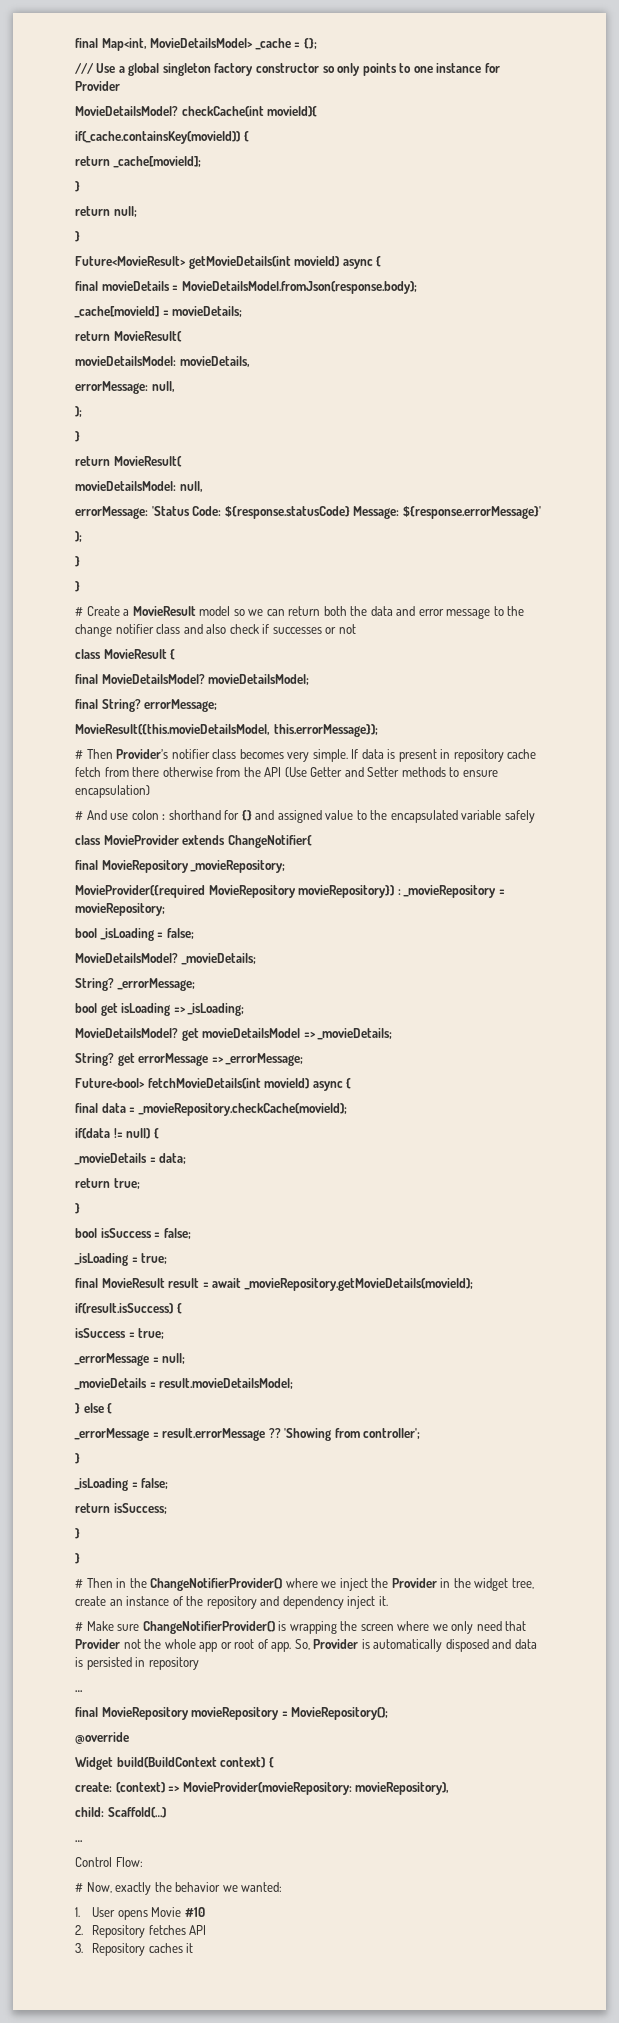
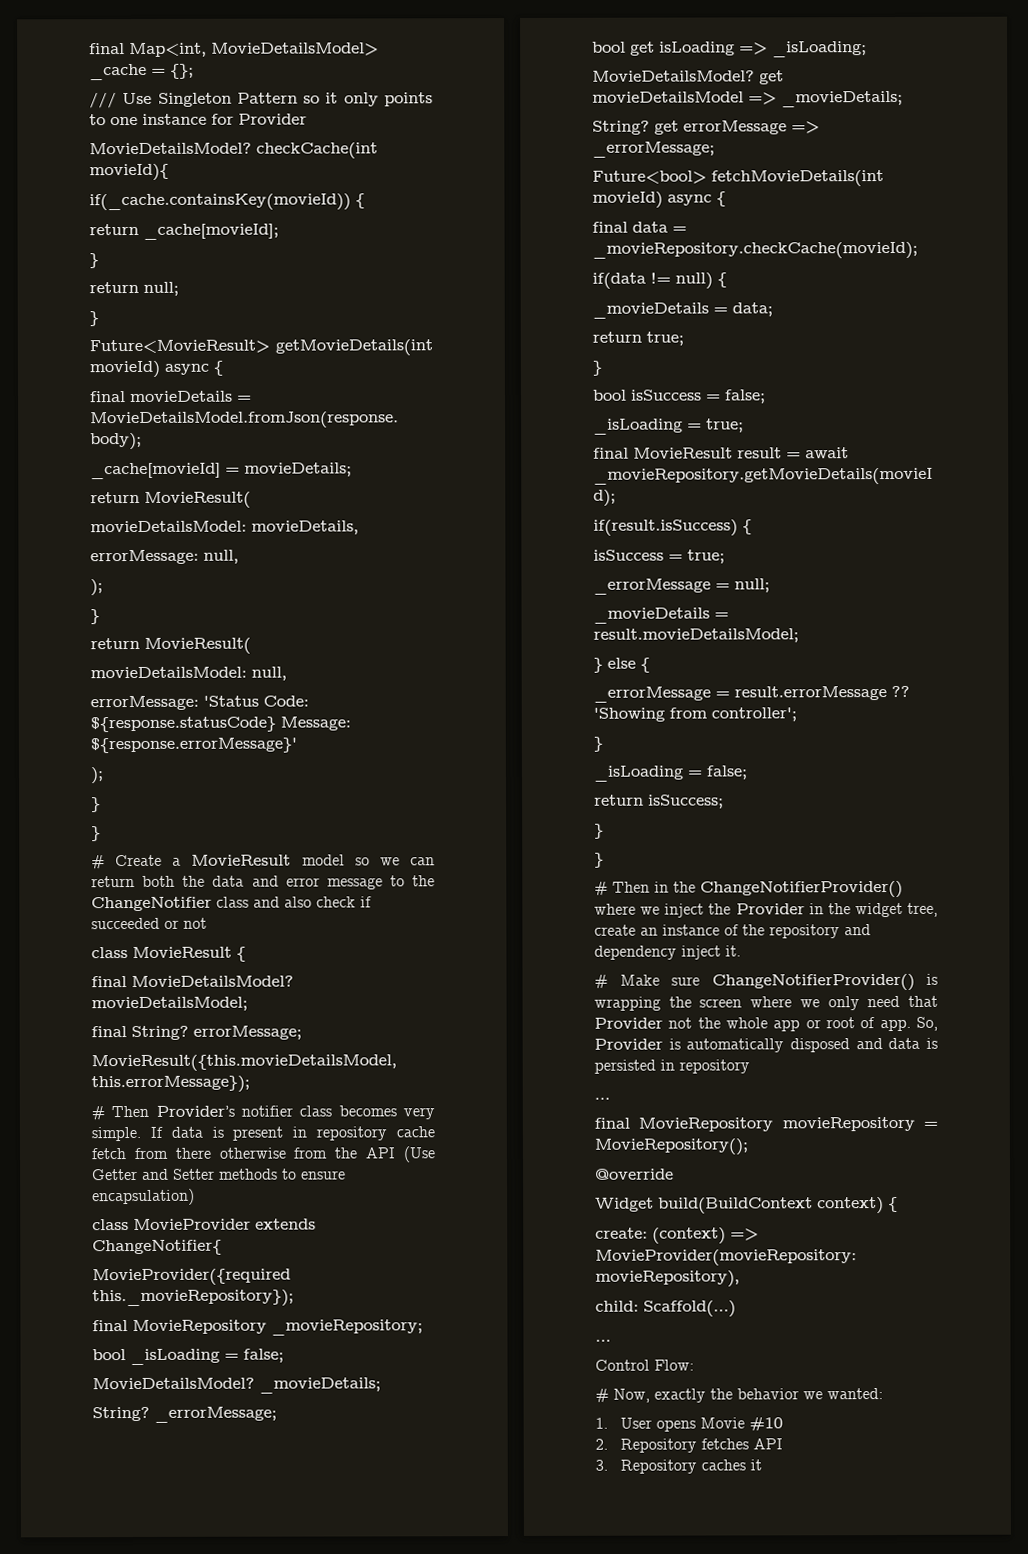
- /// Use a global singleton factory constructor so only points to one instance for Provider
+ /// Use Singleton Pattern so it only points to one instance for Provider
- # Create a MovieResult model so we can return both the data and error message to the change notifier class and also check if successes or not
+ # Create a MovieResult model so we can return both the data and error message to the ChangeNotifier class and also check if succeeded or not
- # And use colon : shorthand for {} and assigned value to the encapsulated variable safely
+ MovieProvider({required this._movieRepository});
- MovieProvider({required MovieRepository movieRepository}) : _movieRepository = movieRepository;

